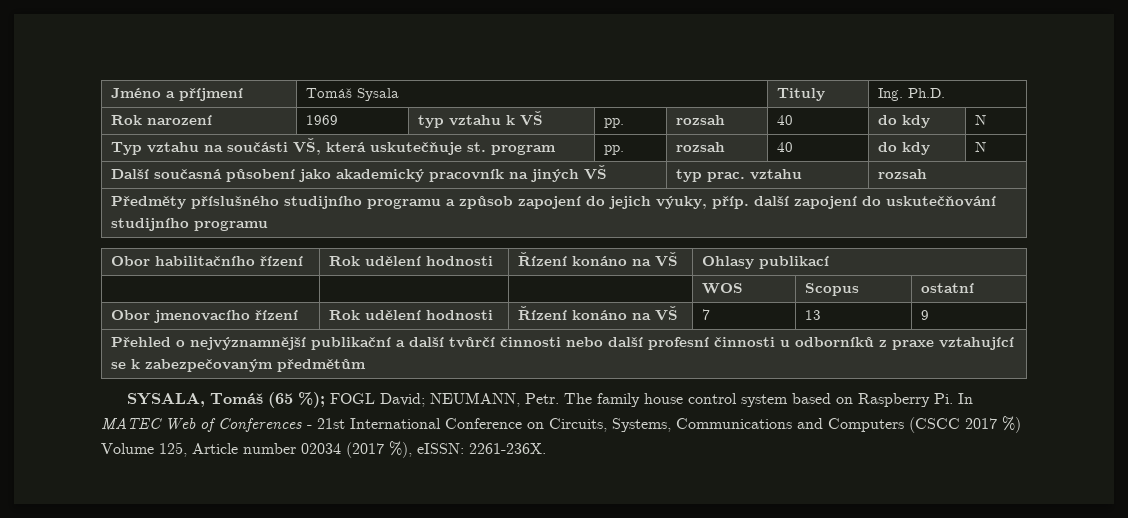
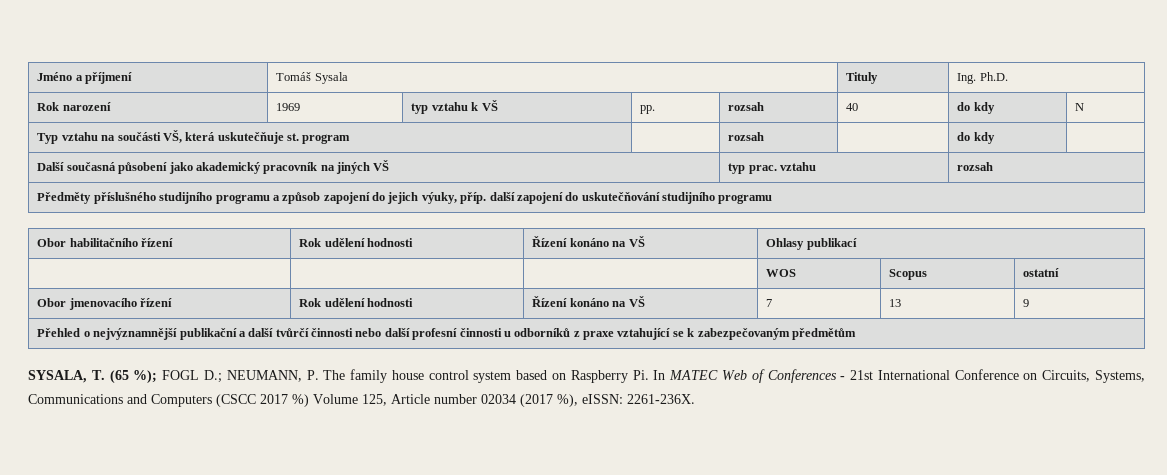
- Typ vztahu na součásti VŠ, která uskutečňuje st. program | pp. | rozsah | 40 | do kdy | N
+ Typ vztahu na součásti VŠ, která uskutečňuje st. program | | rozsah | | do kdy |
- SYSALA, Tomáš (65 %); FOGL David; NEUMANN, Petr. The family house control system based on Raspberry Pi. In MATEC Web of Conferences - 21st International Conference on Circuits, Systems, Communications and Computers (CSCC 2017 %) Volume 125, Article number 02034 (2017 %), eISSN: 2261-236X.
+ SYSALA, T. (65 %); FOGL D.; NEUMANN, P. The family house control system based on Raspberry Pi. In MATEC Web of Conferences - 21st International Conference on Circuits, Systems, Communications and Computers (CSCC 2017 %) Volume 125, Article number 02034 (2017 %), eISSN: 2261-236X.

